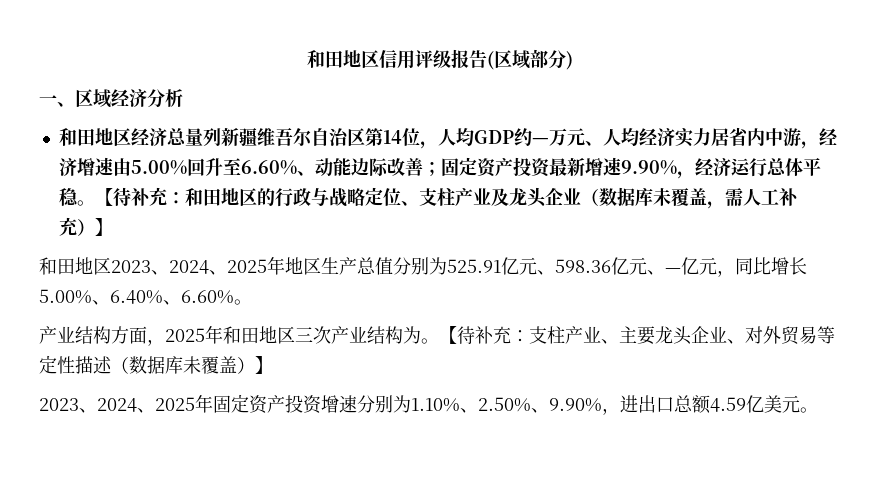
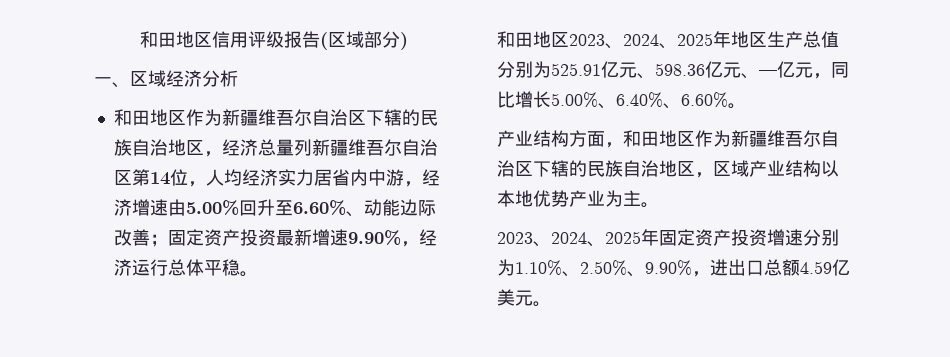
- 和田地区经济总量列新疆维吾尔自治区第14位，人均GDP约—万元、人均经济实力居省内中游，经济增速由5.00%回升至6.60%、动能边际改善；固定资产投资最新增速9.90%，经济运行总体平稳。【待补充：和田地区的行政与战略定位、支柱产业及龙头企业（数据库未覆盖，需人工补充）】
+ 和田地区作为新疆维吾尔自治区下辖的民族自治地区，经济总量列新疆维吾尔自治区第14位，人均经济实力居省内中游，经济增速由5.00%回升至6.60%、动能边际改善；固定资产投资最新增速9.90%，经济运行总体平稳。
- 产业结构方面，2025年和田地区三次产业结构为。【待补充：支柱产业、主要龙头企业、对外贸易等定性描述（数据库未覆盖）】
+ 产业结构方面，和田地区作为新疆维吾尔自治区下辖的民族自治地区，区域产业结构以本地优势产业为主。

